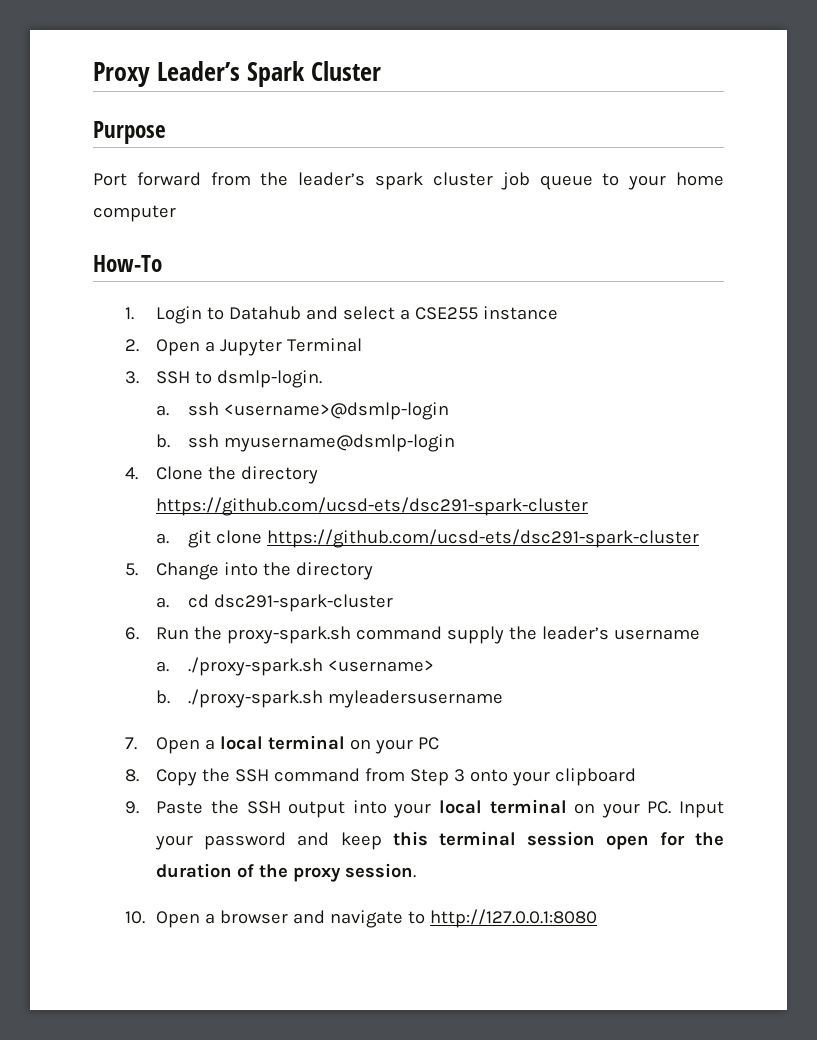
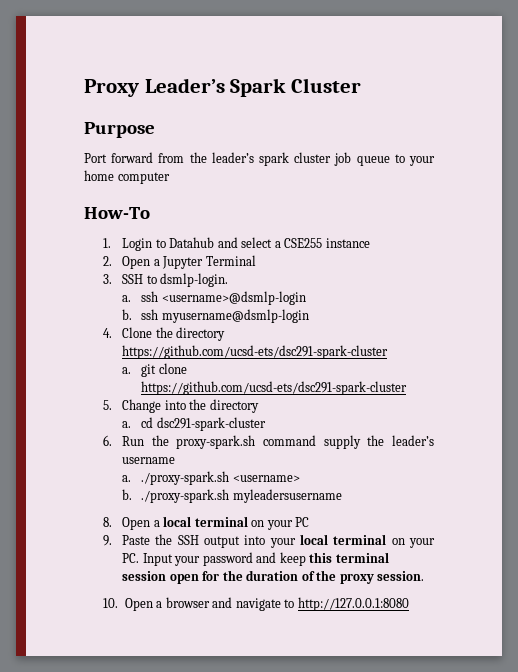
- 7. Open a local terminal on your PC
+ 8. Open a local terminal on your PC
- 8. Copy the SSH command from Step 3 onto your clipboard

